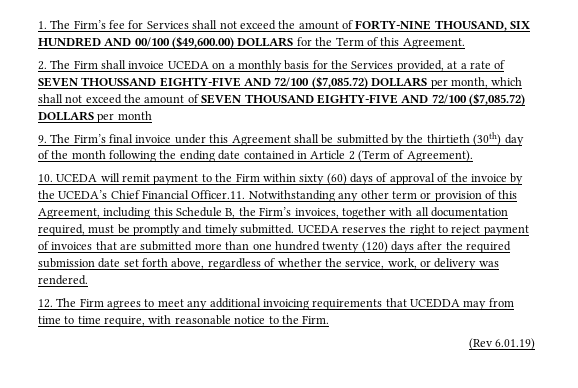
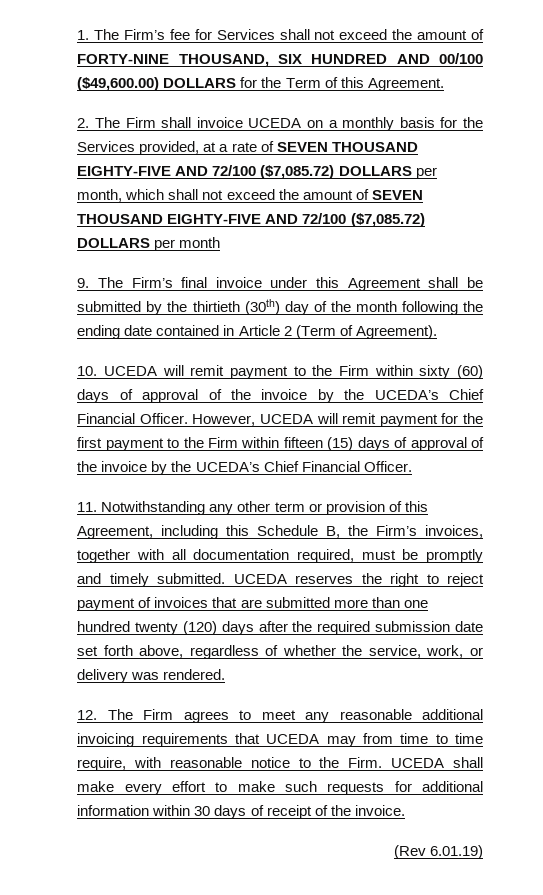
- 2. The Firm shall invoice UCEDA on a monthly basis for the Services provided, at a rate of SEVEN THOUSSAND EIGHTY-FIVE AND 72/100 ($7,085.72) DOLLARS per month, which shall not exceed the amount of SEVEN THOUSAND EIGHTY-FIVE AND 72/100 ($7,085.72) DOLLARS per month
+ 2. The Firm shall invoice UCEDA on a monthly basis for the Services provided, at a rate of SEVEN THOUSAND EIGHTY-FIVE AND 72/100 ($7,085.72) DOLLARS per month, which shall not exceed the amount of SEVEN THOUSAND EIGHTY-FIVE AND 72/100 ($7,085.72) DOLLARS per month
- 10. UCEDA will remit payment to the Firm within sixty (60) days of approval of the invoice by the UCEDA’s Chief Financial Officer.11. Notwithstanding any other term or provision of this Agreement, including this Schedule B, the Firm’s invoices, together with all documentation required, must be promptly and timely submitted.
+ 10. UCEDA will remit payment to the Firm within sixty (60) days of approval of the invoice by the UCEDA’s Chief Financial Officer. However, UCEDA will remit payment for the first payment to the Firm within fifteen (15) days of approval of the invoice by the UCEDA’s Chief Financial Officer.
+ 11. Notwithstanding any other term or provision of this Agreement, including this Schedule B, the Firm’s invoices, together with all documentation required, must be promptly and timely submitted.
- 12. The Firm agrees to meet any additional invoicing requirements that UCEDDA may from time to time require, with reasonable notice to the Firm.
+ 12. The Firm agrees to meet any reasonable additional invoicing requirements that UCEDA may from time to time require, with reasonable notice to the Firm. UCEDA shall make every effort to make such requests for additional information within 30 days of receipt of the invoice.

